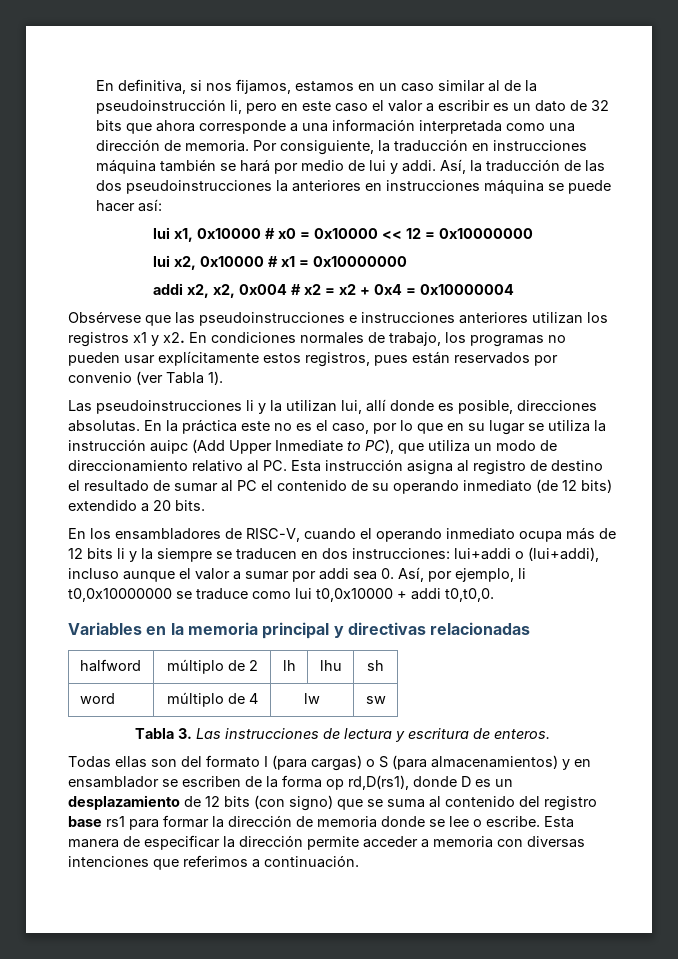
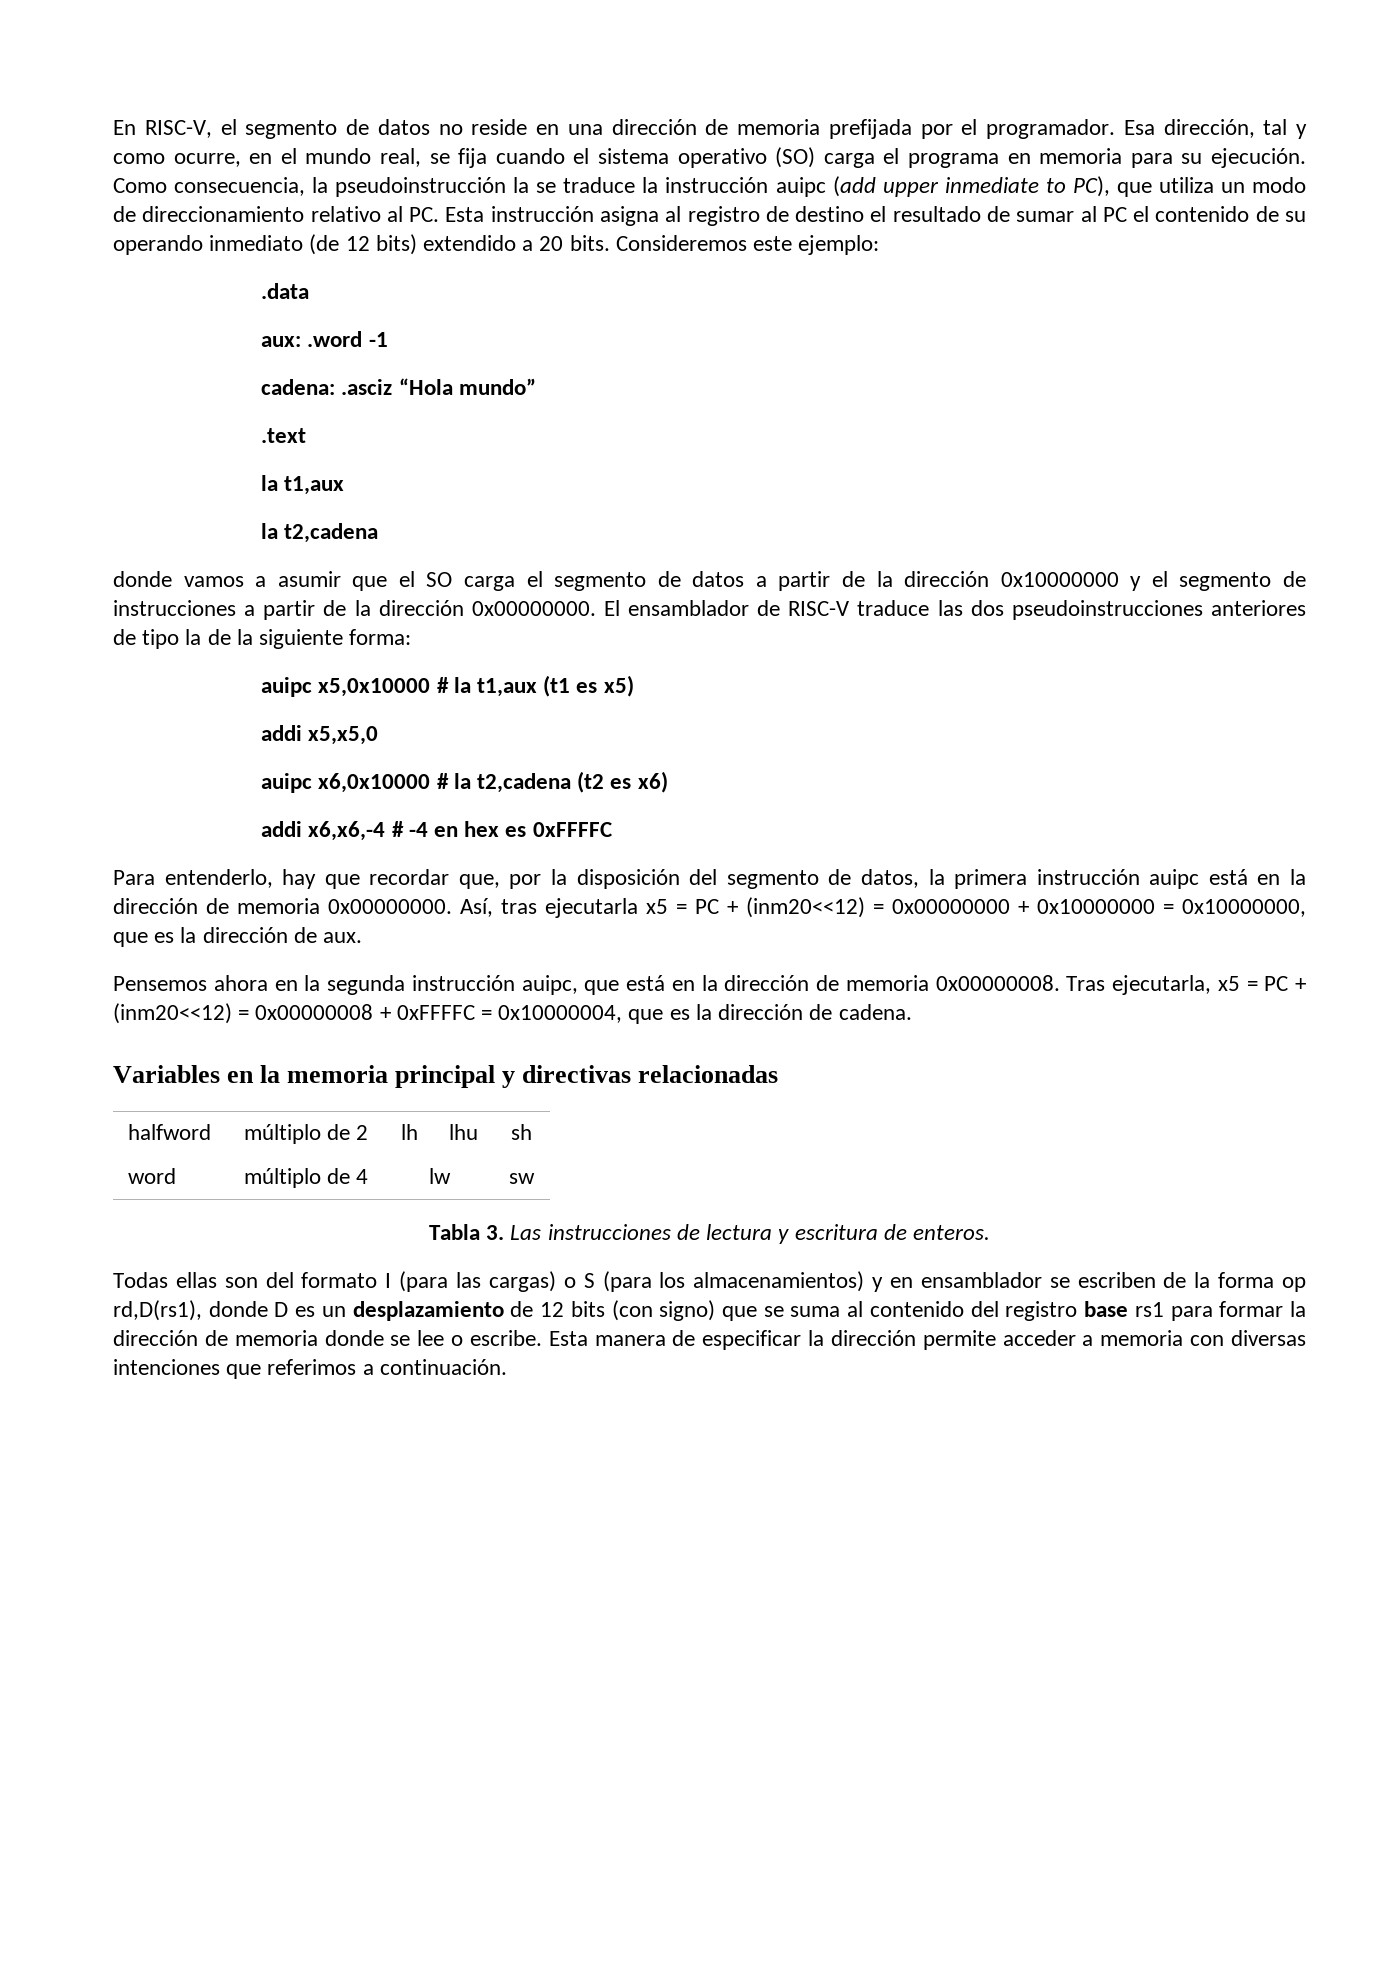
- En definitiva, si nos fijamos, estamos en un caso similar al de la pseudoinstrucción li, pero en este caso el valor a escribir es un dato de 32 bits que ahora corresponde a una información interpretada como una dirección de memoria. Por consiguiente, la traducción en instrucciones máquina también se hará por medio de lui y addi. Así, la traducción de las dos pseudoinstrucciones la anteriores en instrucciones máquina se puede hacer así:
- lui x1, 0x10000 # x0 = 0x10000 << 12 = 0x10000000
- lui x2, 0x10000 # x1 = 0x10000000
- addi x2, x2, 0x004 # x2 = x2 + 0x4 = 0x10000004
- Obsérvese que las pseudoinstrucciones e instrucciones anteriores utilizan los registros x1 y x2. En condiciones normales de trabajo, los programas no pueden usar explícitamente estos registros, pues están reservados por convenio (ver Tabla 1).
- Las pseudoinstrucciones li y la utilizan lui, allí donde es posible, direcciones absolutas. En la práctica este no es el caso, por lo que en su lugar se utiliza la instrucción auipc (Add Upper Inmediate to PC), que utiliza un modo de direccionamiento relativo al PC. Esta instrucción asigna al registro de destino el resultado de sumar al PC el contenido de su operando inmediato (de 12 bits) extendido a 20 bits.
- En los ensambladores de RISC-V, cuando el operando inmediato ocupa más de 12 bits li y la siempre se traducen en dos instrucciones: lui+addi o (lui+addi), incluso aunque el valor a sumar por addi sea 0. Así, por ejemplo, li t0,0x10000000 se traduce como lui t0,0x10000 + addi t0,t0,0.
+ En RISC-V, el segmento de datos no reside en una dirección de memoria prefijada por el programador. Esa dirección, tal y como ocurre, en el mundo real, se fija cuando el sistema operativo (SO) carga el programa en memoria para su ejecución. Como consecuencia, la pseudoinstrucción la se traduce la instrucción auipc (add upper inmediate to PC), que utiliza un modo de direccionamiento relativo al PC. Esta instrucción asigna al registro de destino el resultado de sumar al PC el contenido de su operando inmediato (de 12 bits) extendido a 20 bits. Consideremos este ejemplo:
+ .data
+ aux: .word -1
+ cadena: .asciz “Hola mundo”
+ .text
+ la t1,aux
+ la t2,cadena
+ donde vamos a asumir que el SO carga el segmento de datos a partir de la dirección 0x10000000 y el segmento de instrucciones a partir de la dirección 0x00000000. El ensamblador de RISC-V traduce las dos pseudoinstrucciones anteriores de tipo la de la siguiente forma:
+ auipc x5,0x10000 # la t1,aux (t1 es x5)
+ addi x5,x5,0
+ auipc x6,0x10000 # la t2,cadena (t2 es x6)
+ addi x6,x6,-4 # -4 en hex es 0xFFFFC
+ Para entenderlo, hay que recordar que, por la disposición del segmento de datos, la primera instrucción auipc está en la dirección de memoria 0x00000000. Así, tras ejecutarla x5 = PC + (inm20<<12) = 0x00000000 + 0x10000000 = 0x10000000, que es la dirección de aux.
+ Pensemos ahora en la segunda instrucción auipc, que está en la dirección de memoria 0x00000008. Tras ejecutarla, x5 = PC + (inm20<<12) = 0x00000008 + 0xFFFFC = 0x10000004, que es la dirección de cadena.
- Todas ellas son del formato I (para cargas) o S (para almacenamientos) y en ensamblador se escriben de la forma op rd,D(rs1), donde D es un desplazamiento de 12 bits (con signo) que se suma al contenido del registro base rs1 para formar la dirección de memoria donde se lee o escribe.
+ Todas ellas son del formato I (para las cargas) o S (para los almacenamientos) y en ensamblador se escriben de la forma op rd,D(rs1), donde D es un desplazamiento de 12 bits (con signo) que se suma al contenido del registro base rs1 para formar la dirección de memoria donde se lee o escribe.

